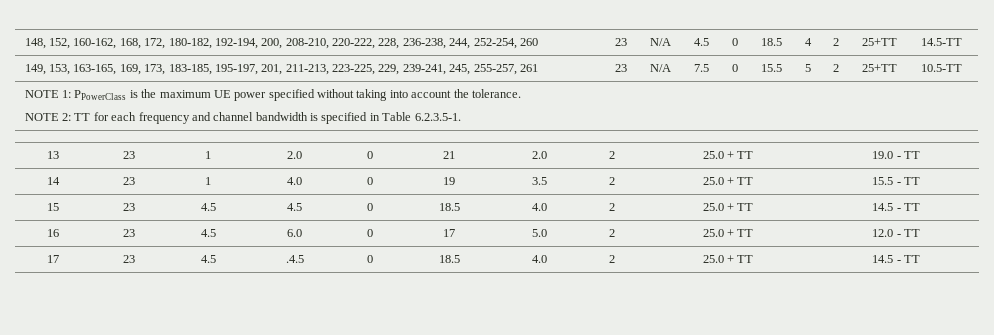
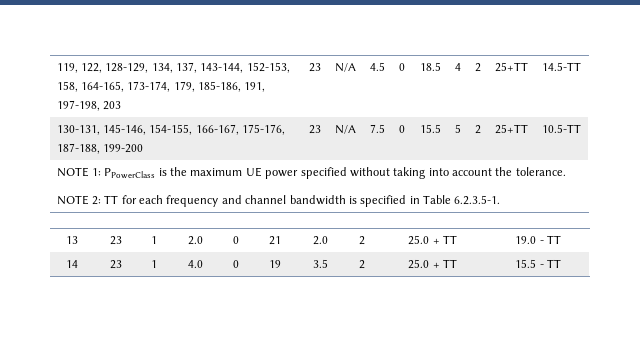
- 148, 152, 160-162, 168, 172, 180-182, 192-194, 200, 208-210, 220-222, 228, 236-238, 244, 252-254, 260 | 23 | N/A | 4.5 | 0 | 18.5 | 4 | 2 | 25+TT | 14.5-TT
+ 119, 122, 128-129, 134, 137, 143-144, 152-153, 158, 164-165, 173-174, 179, 185-186, 191, 197-198, 203 | 23 | N/A | 4.5 | 0 | 18.5 | 4 | 2 | 25+TT | 14.5-TT
- 149, 153, 163-165, 169, 173, 183-185, 195-197, 201, 211-213, 223-225, 229, 239-241, 245, 255-257, 261 | 23 | N/A | 7.5 | 0 | 15.5 | 5 | 2 | 25+TT | 10.5-TT
+ 130-131, 145-146, 154-155, 166-167, 175-176, 187-188, 199-200 | 23 | N/A | 7.5 | 0 | 15.5 | 5 | 2 | 25+TT | 10.5-TT
- 15 | 23 | 4.5 | 4.5 | 0 | 18.5 | 4.0 | 2 | 25.0 + TT | 14.5 - TT
- 16 | 23 | 4.5 | 6.0 | 0 | 17 | 5.0 | 2 | 25.0 + TT | 12.0 - TT
- 17 | 23 | 4.5 | .4.5 | 0 | 18.5 | 4.0 | 2 | 25.0 + TT | 14.5 - TT

